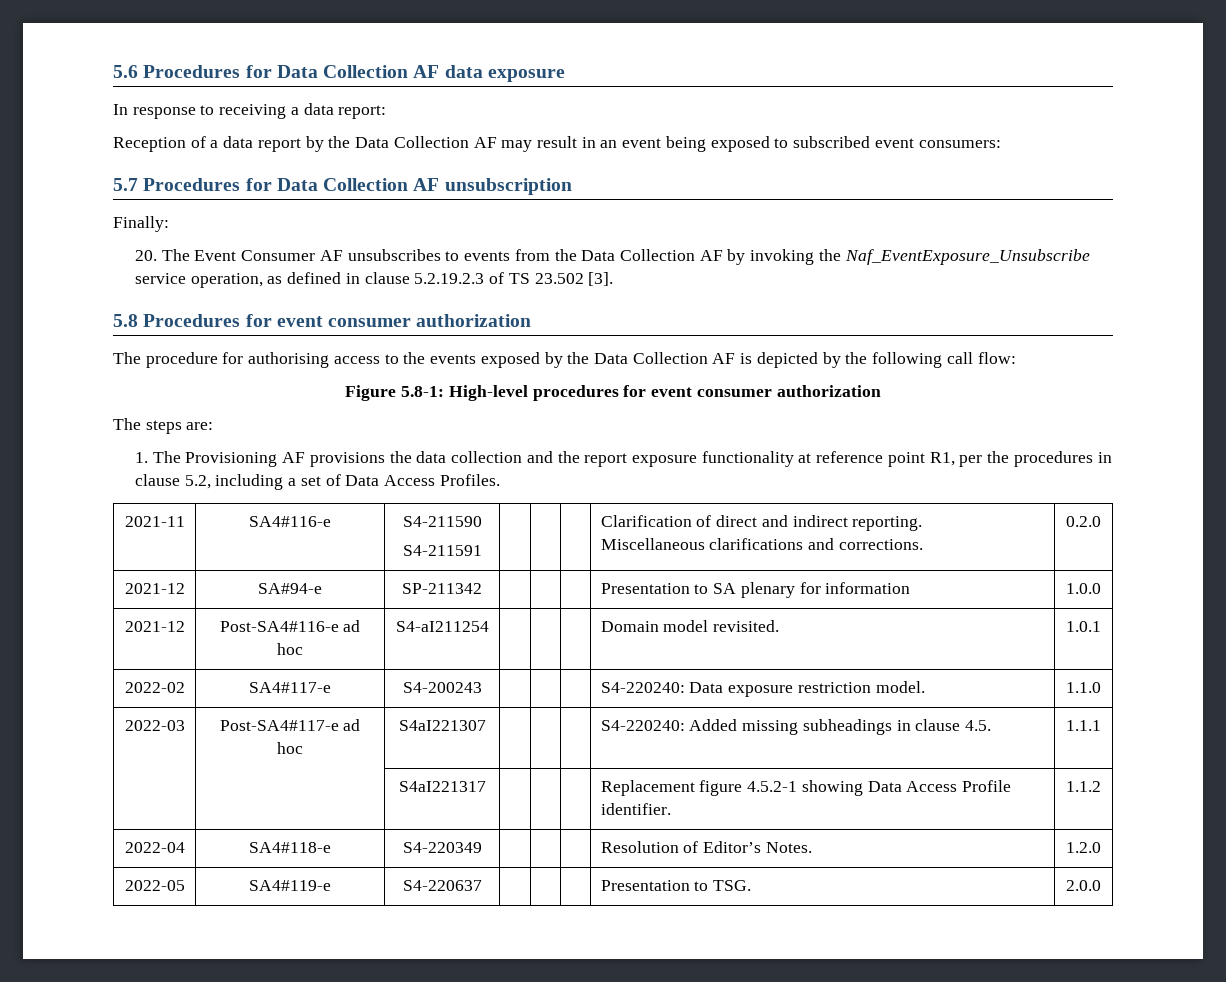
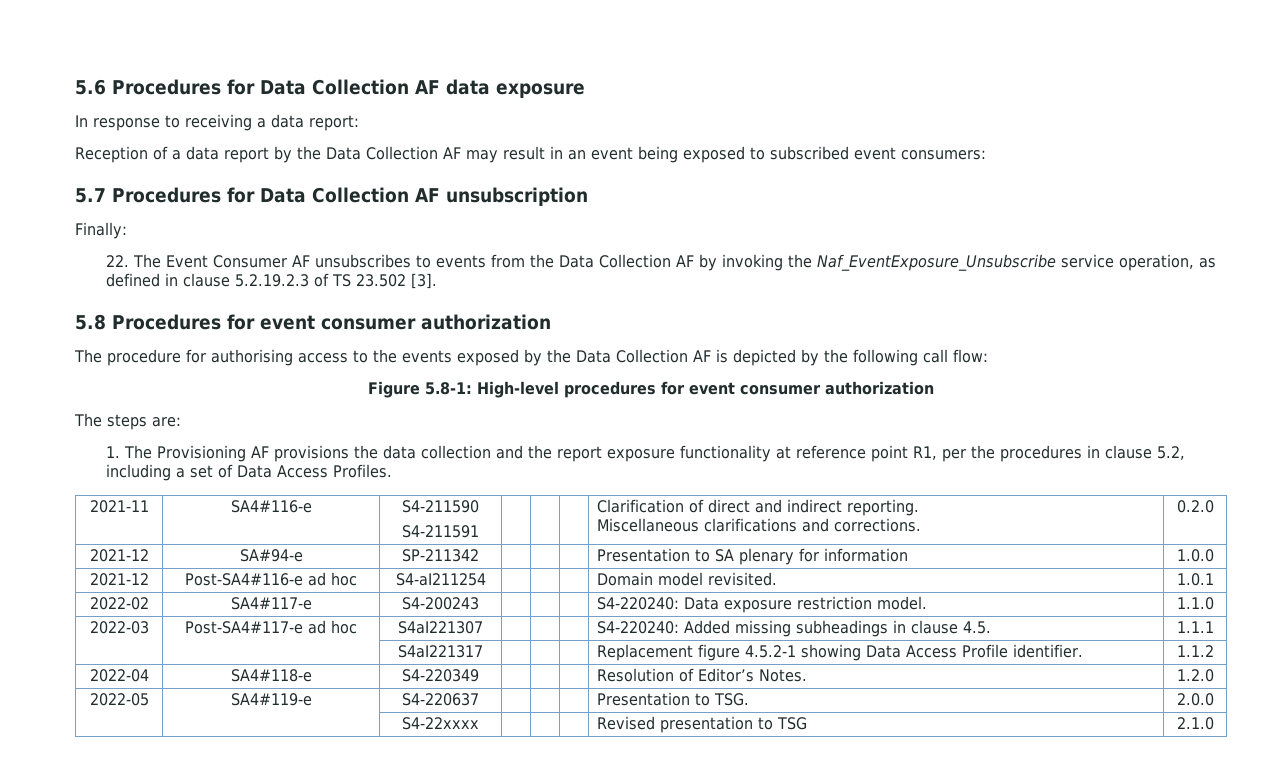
- 20. The Event Consumer AF unsubscribes to events from the Data Collection AF by invoking the Naf_EventExposure_Unsubscribe service operation, as defined in clause 5.2.19.2.3 of TS 23.502 [3].
+ 22. The Event Consumer AF unsubscribes to events from the Data Collection AF by invoking the Naf_EventExposure_Unsubscribe service operation, as defined in clause 5.2.19.2.3 of TS 23.502 [3].
+ | | S4-22xxxx | | | | Revised presentation to TSG | 2.1.0

